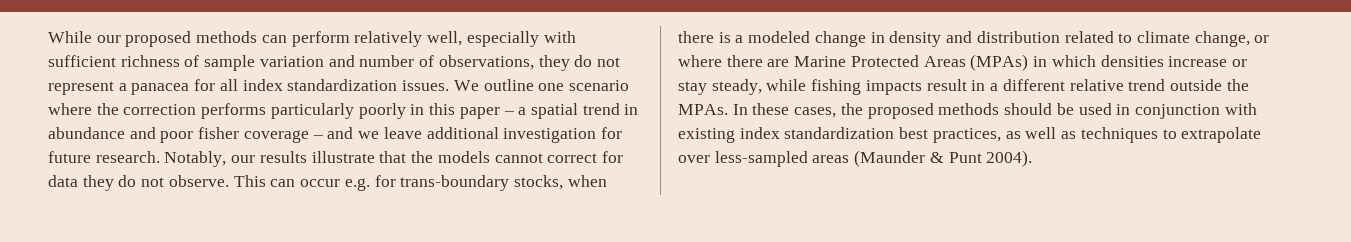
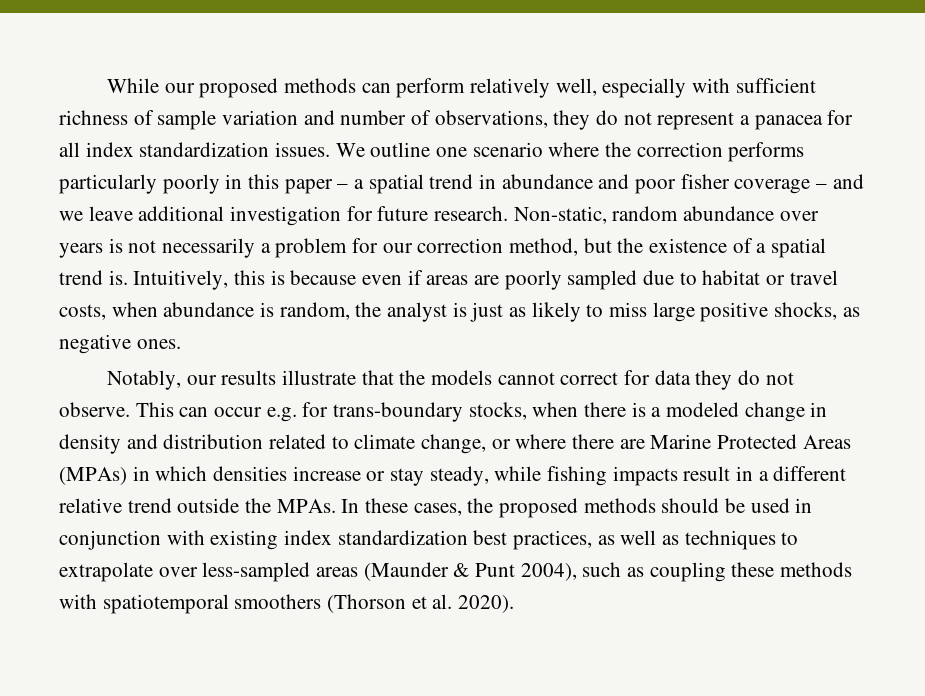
- We outline one scenario where the correction performs particularly poorly in this paper – a spatial trend in abundance and poor fisher coverage – and we leave additional investigation for future research. Notably, our results illustrate that the models cannot correct for data they do not observe.
+ We outline one scenario where the correction performs particularly poorly in this paper – a spatial trend in abundance and poor fisher coverage – and we leave additional investigation for future research. Non-static, random abundance over years is not necessarily a problem for our correction method, but the existence of a spatial trend is. Intuitively, this is because even if areas are poorly sampled due to habitat or travel costs, when abundance is random, the analyst is just as likely to miss large positive shocks, as negative ones.
+ Notably, our results illustrate that the models cannot correct for data they do not observe.
- In these cases, the proposed methods should be used in conjunction with existing index standardization best practices, as well as techniques to extrapolate over less-sampled areas (Maunder & Punt 2004).
+ In these cases, the proposed methods should be used in conjunction with existing index standardization best practices, as well as techniques to extrapolate over less-sampled areas (Maunder & Punt 2004), such as coupling these methods with spatiotemporal smoothers (Thorson et al. 2020).

